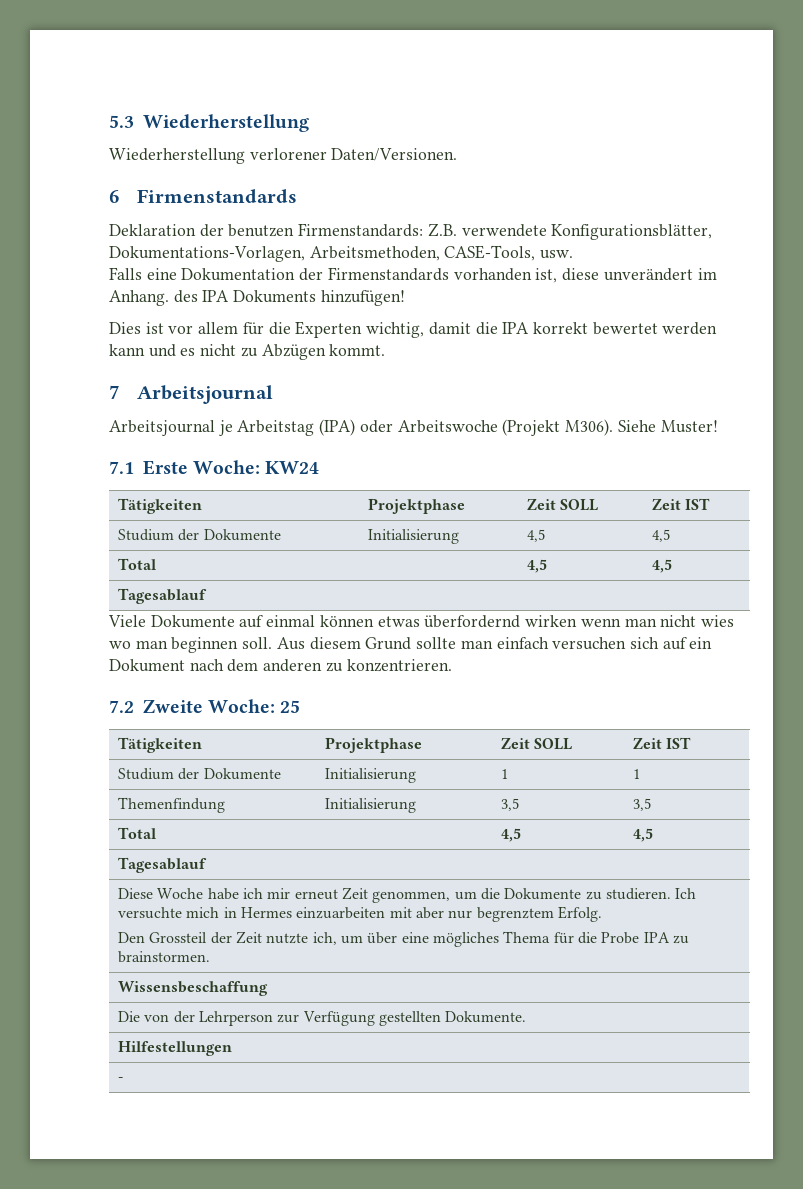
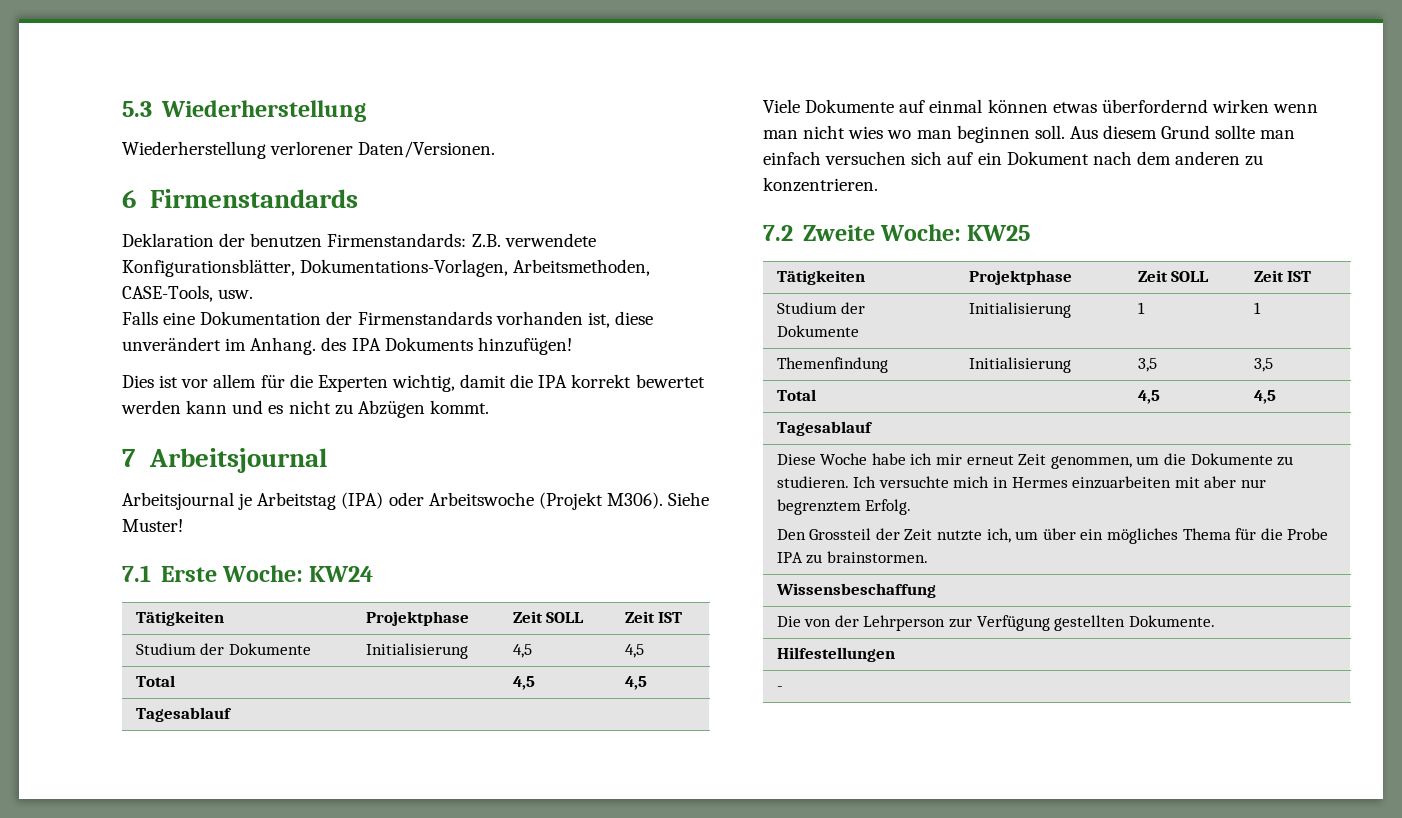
- 7.2 Zweite Woche: 25
+ 7.2 Zweite Woche: KW25
- Den Grossteil der Zeit nutzte ich, um über eine mögliches Thema für die Probe IPA zu brainstormen.
+ Den Grossteil der Zeit nutzte ich, um über ein mögliches Thema für die Probe IPA zu brainstormen.

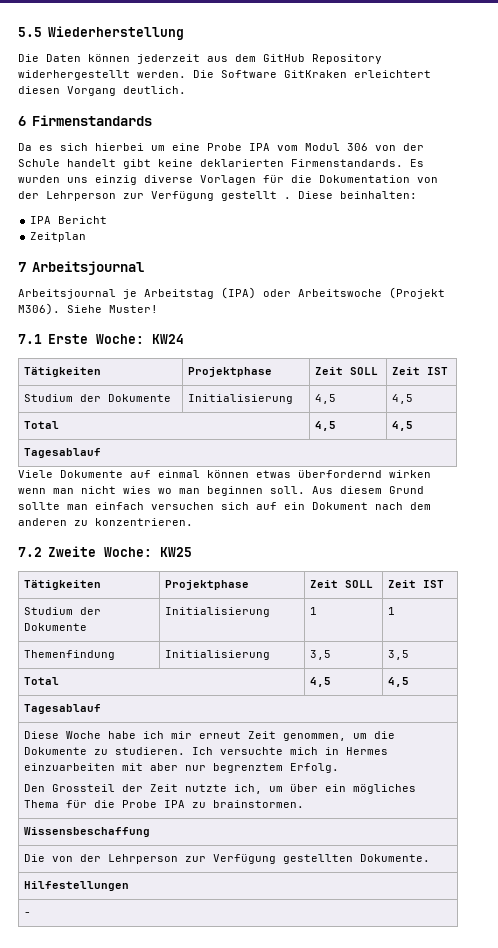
- 5.3 Wiederherstellung
+ 5.5 Wiederherstellung
- Wiederherstellung verlorener Daten/Versionen.
+ Die Daten können jederzeit aus dem GitHub Repository widerhergestellt werden. Die Software GitKraken erleichtert diesen Vorgang deutlich.
  6 Firmenstandards
- Deklaration der benutzen Firmenstandards: Z.B. verwendete Konfigurationsblätter, Dokumentations-Vorlagen, Arbeitsmethoden, CASE-Tools, usw.
- Falls eine Dokumentation der Firmenstandards vorhanden ist, diese unverändert im Anhang. des IPA Dokuments hinzufügen!
- Dies ist vor allem für die Experten wichtig, damit die IPA korrekt bewertet werden kann und es nicht zu Abzügen kommt.
+ Da es sich hierbei um eine Probe IPA vom Modul 306 von der Schule handelt gibt keine deklarierten Firmenstandards. Es wurden uns einzig diverse Vorlagen für die Dokumentation von der Lehrperson zur Verfügung gestellt . Diese beinhalten:
+ IPA Bericht
+ Zeitplan

